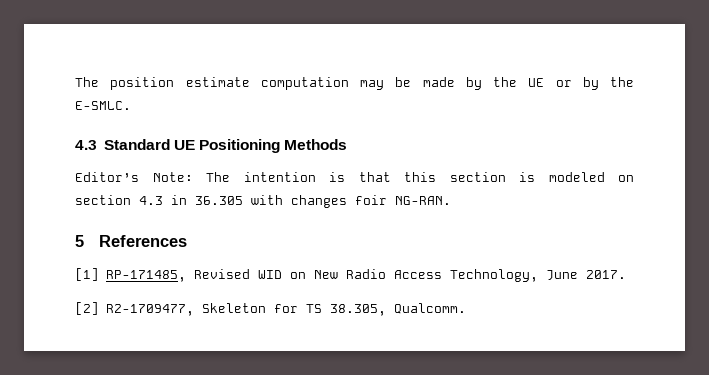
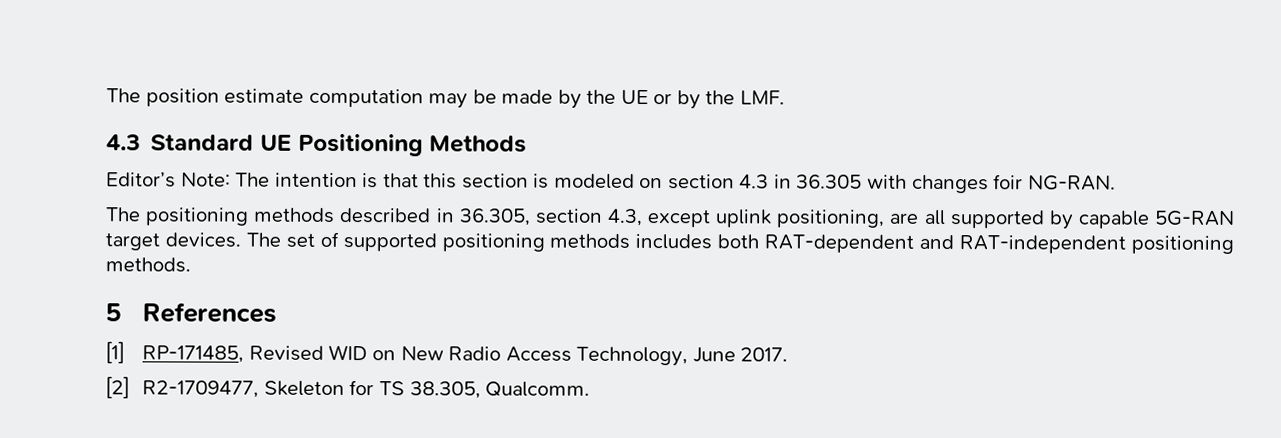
- The position estimate computation may be made by the UE or by the E-SMLC.
+ The position estimate computation may be made by the UE or by the LMF.
+ The positioning methods described in 36.305, section 4.3, except uplink positioning, are all supported by capable 5G-RAN target devices. The set of supported positioning methods includes both RAT-dependent and RAT-independent positioning methods.

